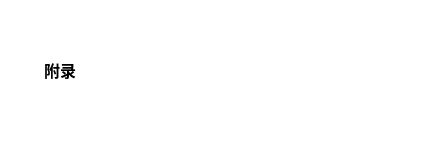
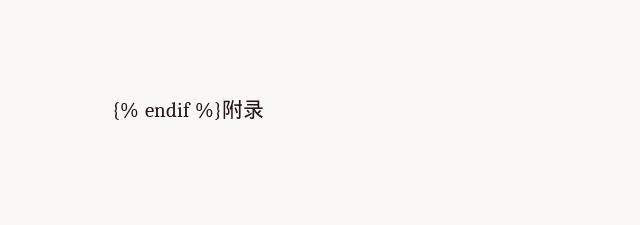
- 附录
+ {% endif %}附录

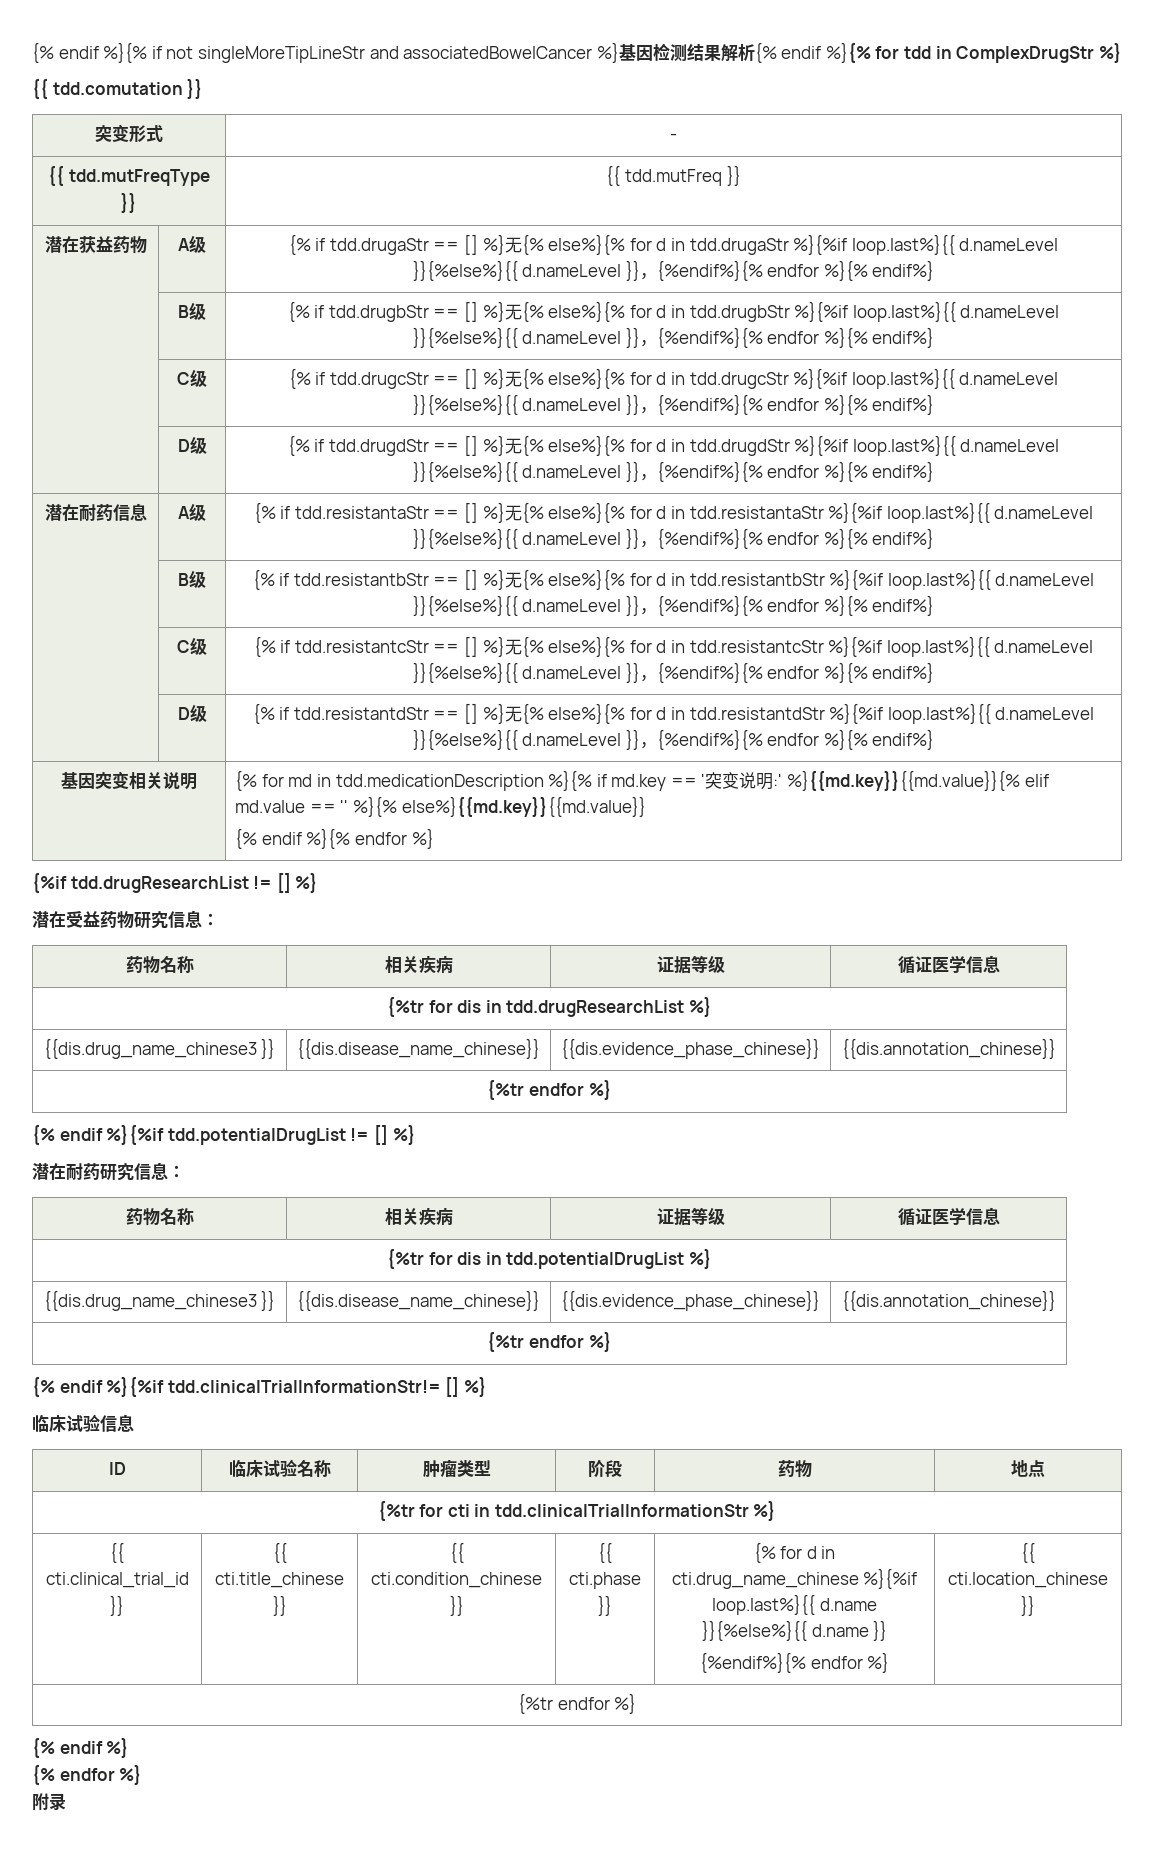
- {% endif %}附录
+ {% endif %}{% if not singleMoreTipLineStr and associatedBowelCancer %}基因检测结果解析{% endif %}{% for tdd in ComplexDrugStr %}
+ {{ tdd.comutation }}
+ 突变形式 | -
+ {{ tdd.mutFreqType }} | {{ tdd.mutFreq }}
+ 潜在获益药物 | A级 | {% if tdd.drugaStr == [] %}无{% else%}{% for d in tdd.drugaStr %}{%if loop.last%}{{ d.nameLevel }}{%else%}{{ d.nameLevel }}，{%endif%}{% endfor %}{% endif%}
+ | B级 | {% if tdd.drugbStr == [] %}无{% else%}{% for d in tdd.drugbStr %}{%if loop.last%}{{ d.nameLevel }}{%else%}{{ d.nameLevel }}，{%endif%}{% endfor %}{% endif%}
+ | C级 | {% if tdd.drugcStr == [] %}无{% else%}{% for d in tdd.drugcStr %}{%if loop.last%}{{ d.nameLevel }}{%else%}{{ d.nameLevel }}，{%endif%}{% endfor %}{% endif%}
+ | D级 | {% if tdd.drugdStr == [] %}无{% else%}{% for d in tdd.drugdStr %}{%if loop.last%}{{ d.nameLevel }}{%else%}{{ d.nameLevel }}，{%endif%}{% endfor %}{% endif%}
+ 潜在耐药信息 | A级 | {% if tdd.resistantaStr == [] %}无{% else%}{% for d in tdd.resistantaStr %}{%if loop.last%}{{ d.nameLevel }}{%else%}{{ d.nameLevel }}，{%endif%}{% endfor %}{% endif%}
+ | B级 | {% if tdd.resistantbStr == [] %}无{% else%}{% for d in tdd.resistantbStr %}{%if loop.last%}{{ d.nameLevel }}{%else%}{{ d.nameLevel }}，{%endif%}{% endfor %}{% endif%}
+ | C级 | {% if tdd.resistantcStr == [] %}无{% else%}{% for d in tdd.resistantcStr %}{%if loop.last%}{{ d.nameLevel }}{%else%}{{ d.nameLevel }}，{%endif%}{% endfor %}{% endif%}
+ | D级 | {% if tdd.resistantdStr == [] %}无{% else%}{% for d in tdd.resistantdStr %}{%if loop.last%}{{ d.nameLevel }}{%else%}{{ d.nameLevel }}，{%endif%}{% endfor %}{% endif%}
+ 基因突变相关说明 | {% for md in tdd.medicationDescription %}{% if md.key == '突变说明:' %}{{md.key}}{{md.value}}{% elif md.value == '' %}{% else%}{{md.key}}{{md.value}}
+ {% endif %}{% endfor %}
+ {%if tdd.drugResearchList != [] %}
+ 潜在受益药物研究信息：
+ 药物名称 | 相关疾病 | 证据等级 | 循证医学信息
+ {%tr for dis in tdd.drugResearchList %}
+ {{dis.drug_name_chinese3 }} | {{dis.disease_name_chinese}} | {{dis.evidence_phase_chinese}} | {{dis.annotation_chinese}}
+ {%tr endfor %}
+ {% endif %}{%if tdd.potentialDrugList != [] %}
+ 潜在耐药研究信息：
+ 药物名称 | 相关疾病 | 证据等级 | 循证医学信息
+ {%tr for dis in tdd.potentialDrugList %}
+ {{dis.drug_name_chinese3 }} | {{dis.disease_name_chinese}} | {{dis.evidence_phase_chinese}} | {{dis.annotation_chinese}}
+ {%tr endfor %}
+ {% endif %}{%if tdd.clinicalTrialInformationStr!= [] %}
+ 临床试验信息
+ ID | 临床试验名称 | 肿瘤类型 | 阶段 | 药物 | 地点
+ {%tr for cti in tdd.clinicalTrialInformationStr %}
+ {{ cti.clinical_trial_id }} | {{ cti.title_chinese }} | {{ cti.condition_chinese }} | {{ cti.phase }} | {% for d in cti.drug_name_chinese %}{%if loop.last%}{{ d.name }}{%else%}{{ d.name }}
+ {%endif%}{% endfor %} | {{ cti.location_chinese }}
+ {%tr endfor %}
+ {% endif %}
+ {% endfor %}
+ 附录

